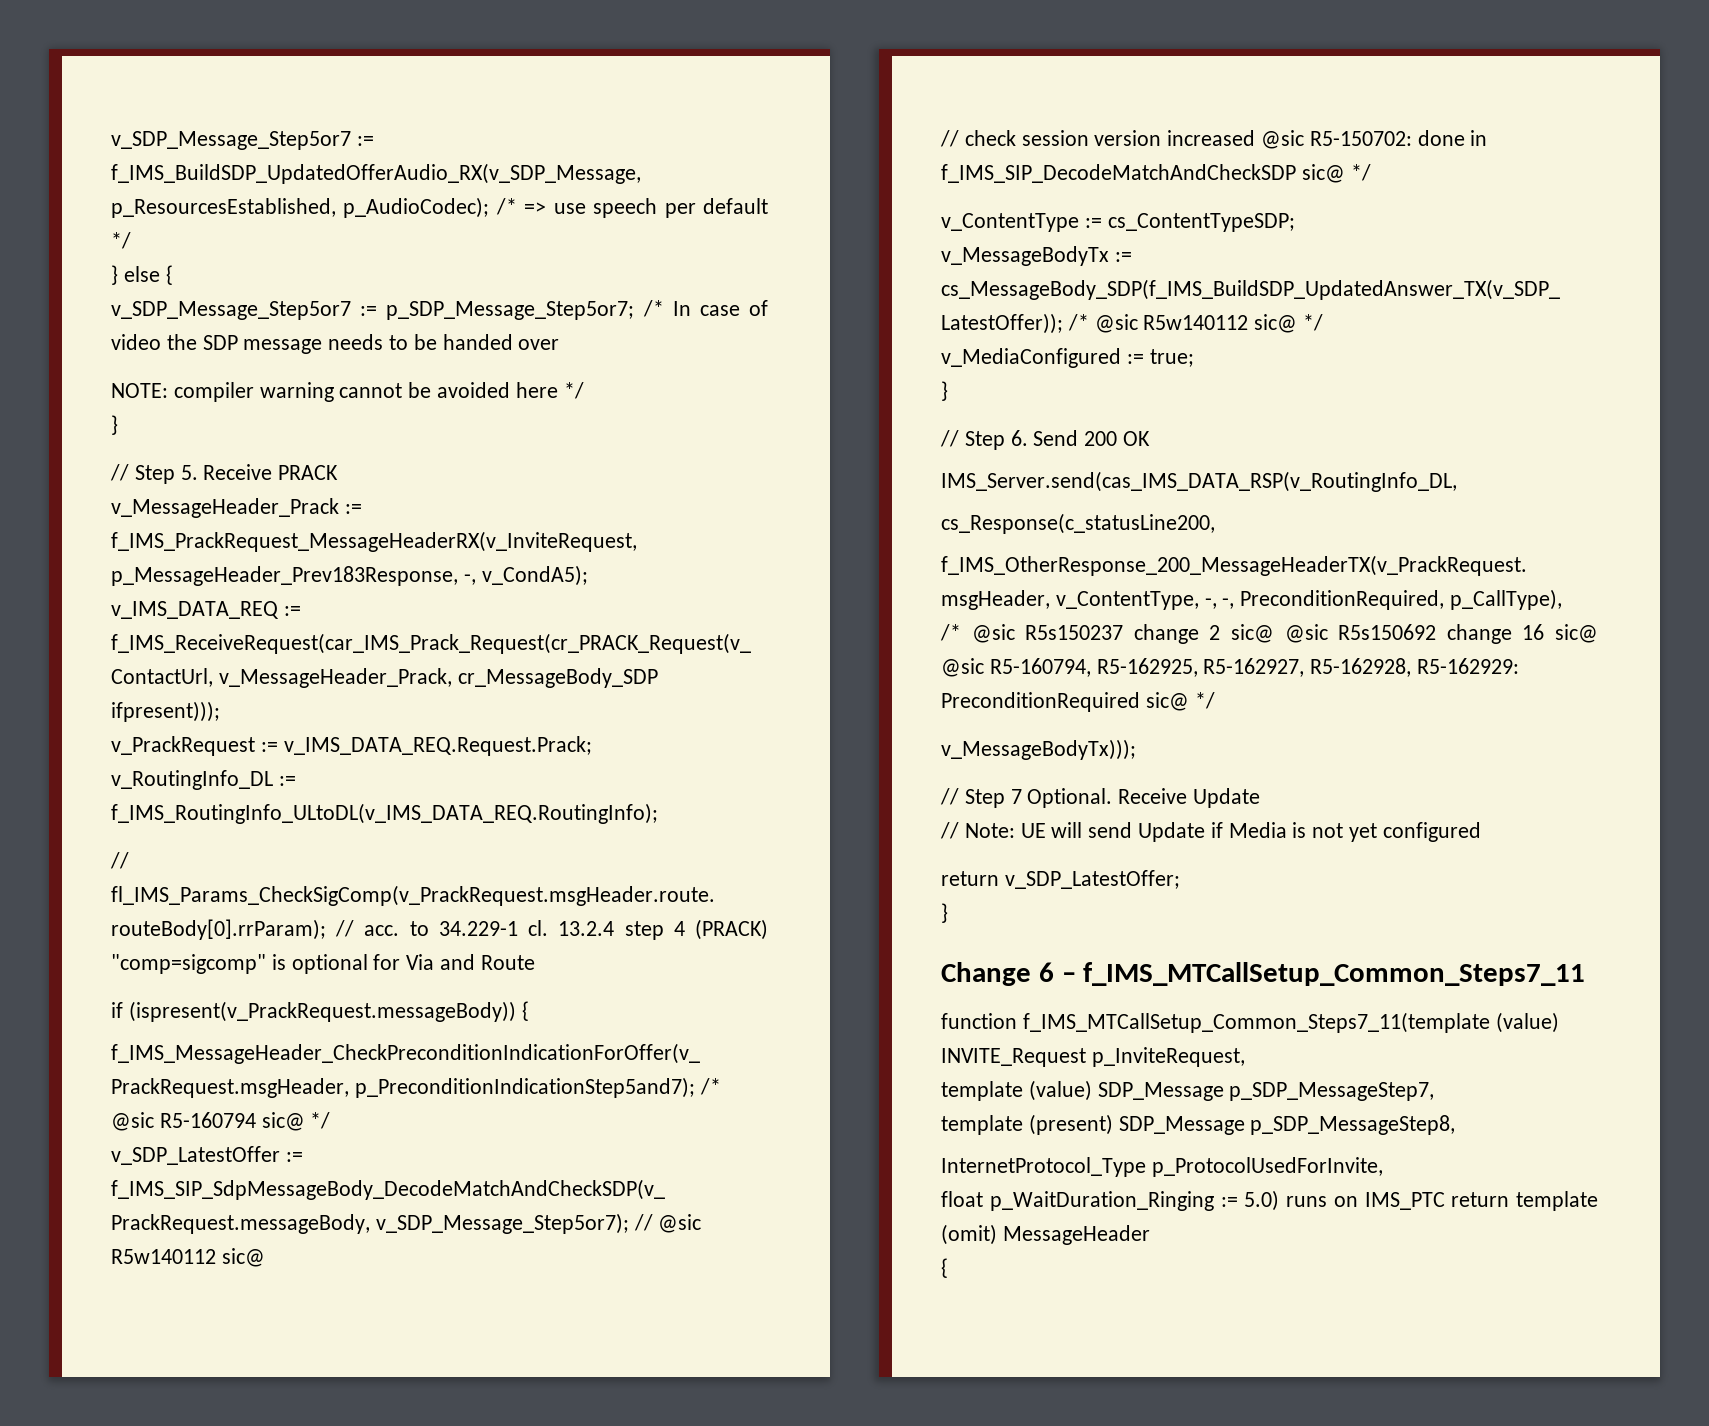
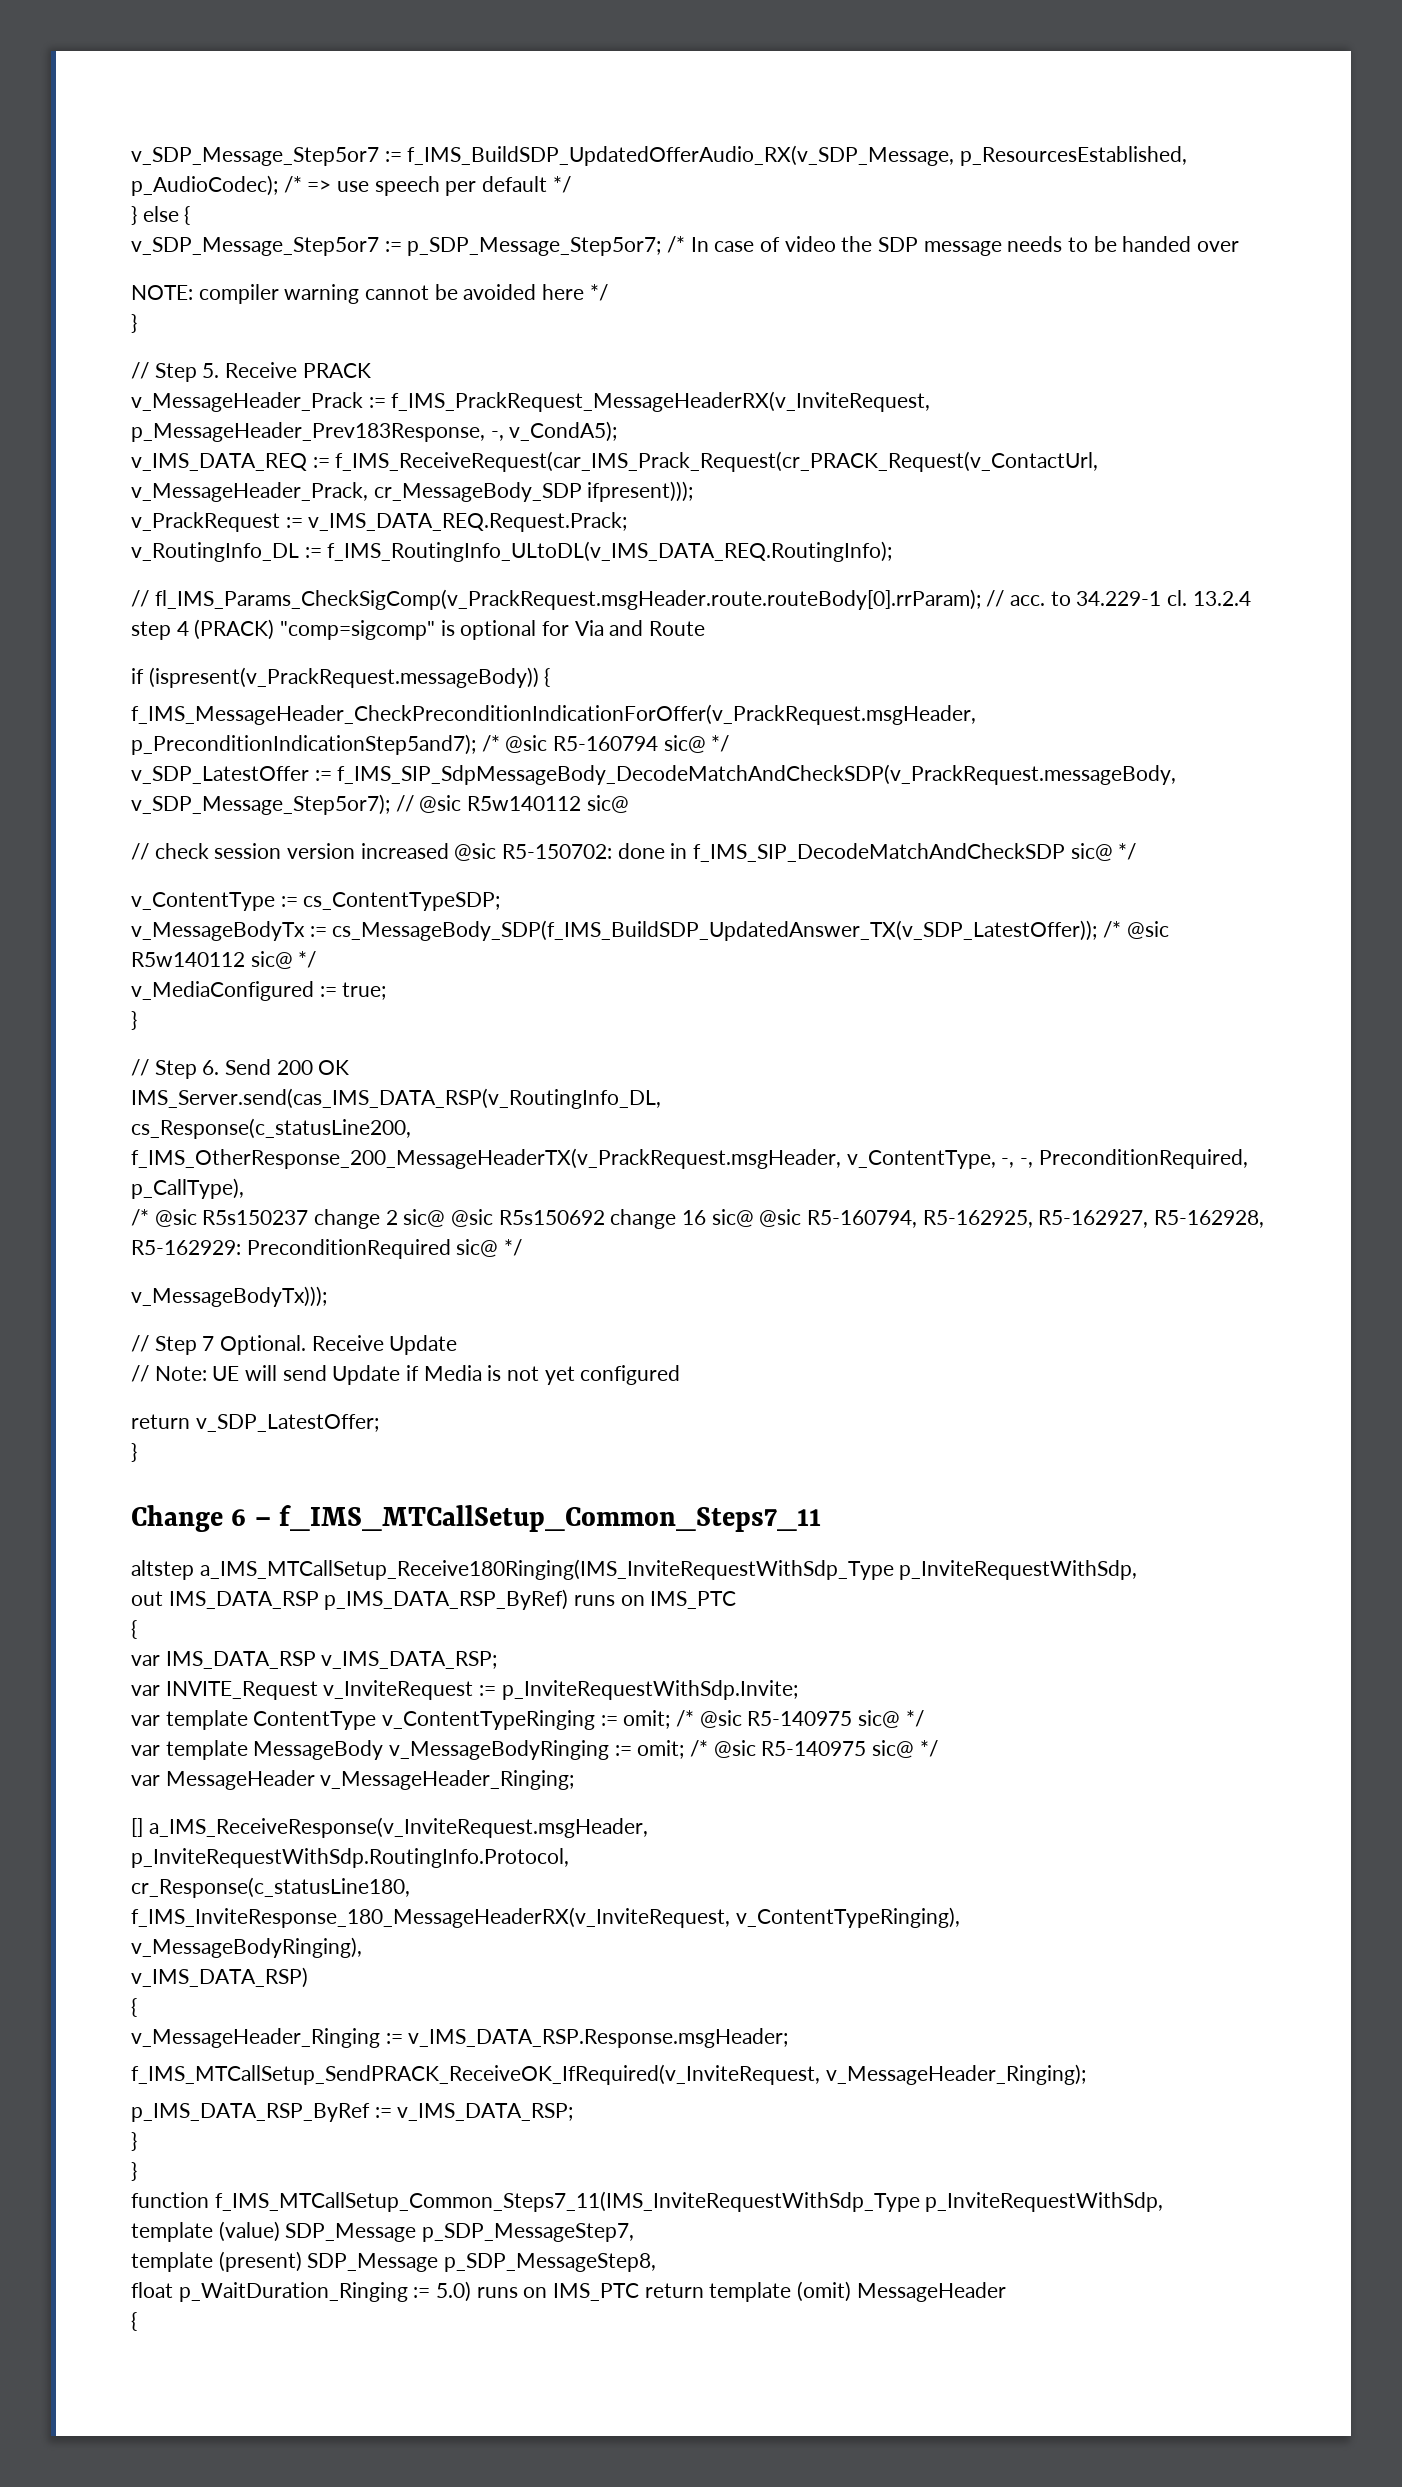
- function f_IMS_MTCallSetup_Common_Steps7_11(template (value) INVITE_Request p_InviteRequest,
+ altstep a_IMS_MTCallSetup_Receive180Ringing(IMS_InviteRequestWithSdp_Type p_InviteRequestWithSdp,
+ out IMS_DATA_RSP p_IMS_DATA_RSP_ByRef) runs on IMS_PTC
+ {
+ var IMS_DATA_RSP v_IMS_DATA_RSP;
+ var INVITE_Request v_InviteRequest := p_InviteRequestWithSdp.Invite;
+ var template ContentType v_ContentTypeRinging := omit; /* @sic R5-140975 sic@ */
+ var template MessageBody v_MessageBodyRinging := omit; /* @sic R5-140975 sic@ */
+ var MessageHeader v_MessageHeader_Ringing;
+ [] a_IMS_ReceiveResponse(v_InviteRequest.msgHeader,
+ p_InviteRequestWithSdp.RoutingInfo.Protocol,
+ cr_Response(c_statusLine180,
+ f_IMS_InviteResponse_180_MessageHeaderRX(v_InviteRequest, v_ContentTypeRinging),
+ v_MessageBodyRinging),
+ v_IMS_DATA_RSP)
+ {
+ v_MessageHeader_Ringing := v_IMS_DATA_RSP.Response.msgHeader;
+ f_IMS_MTCallSetup_SendPRACK_ReceiveOK_IfRequired(v_InviteRequest, v_MessageHeader_Ringing);
+ p_IMS_DATA_RSP_ByRef := v_IMS_DATA_RSP;
+ }
+ }
+ function f_IMS_MTCallSetup_Common_Steps7_11(IMS_InviteRequestWithSdp_Type p_InviteRequestWithSdp,
- InternetProtocol_Type p_ProtocolUsedForInvite,

